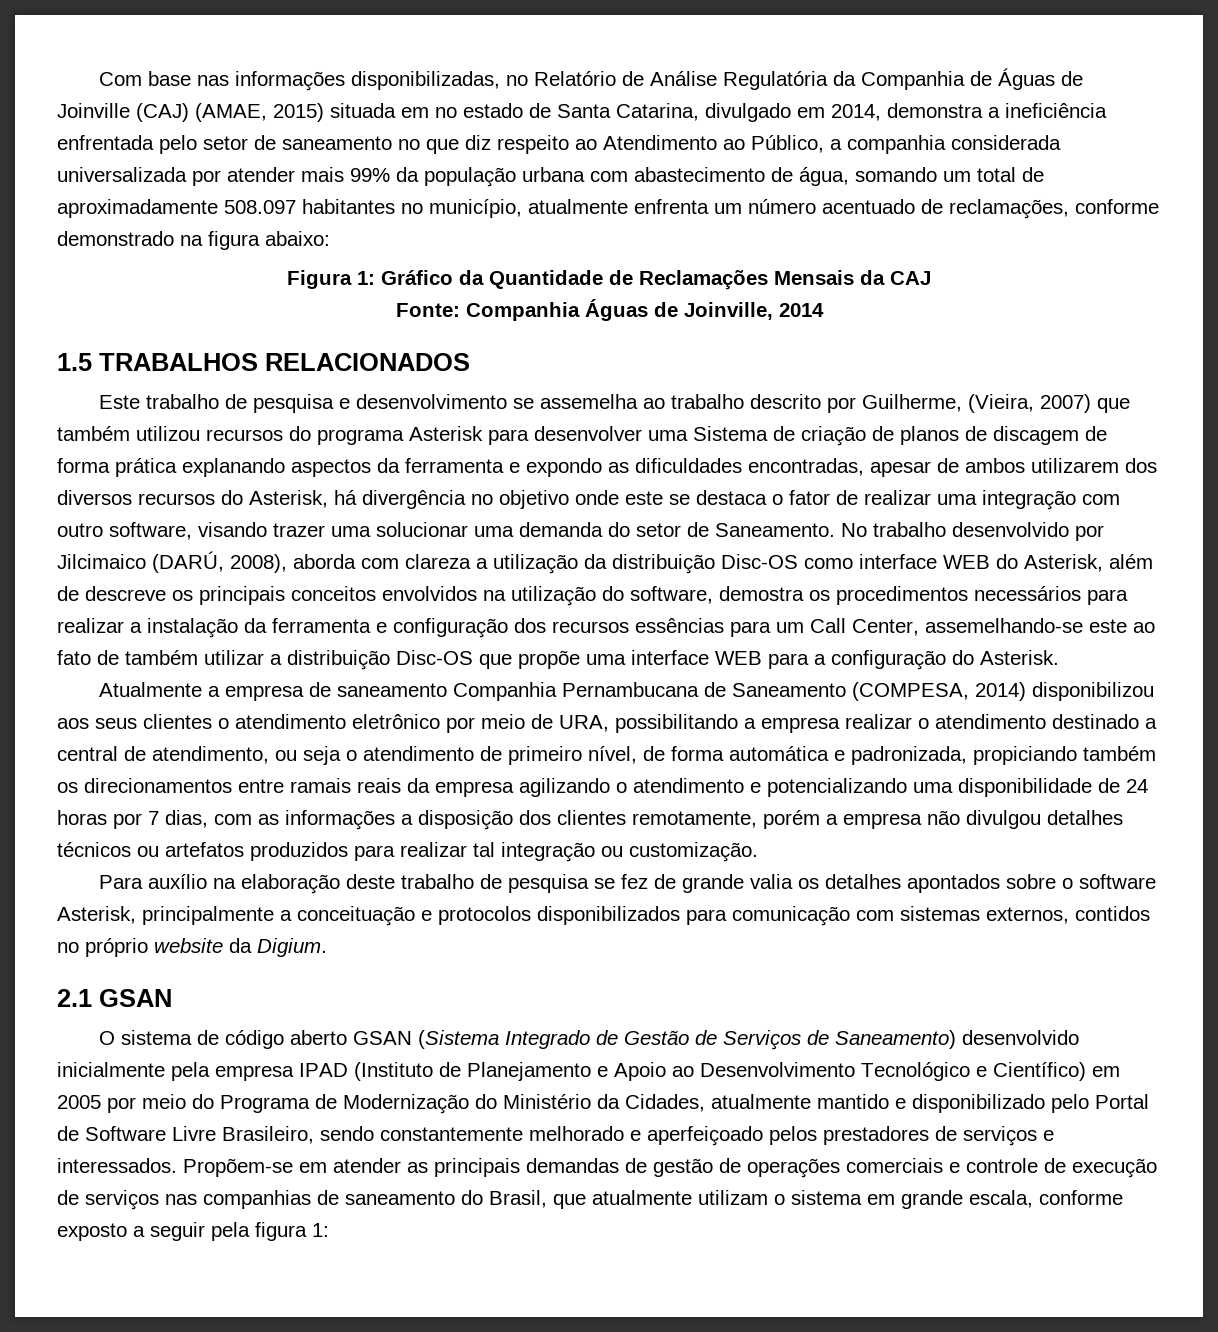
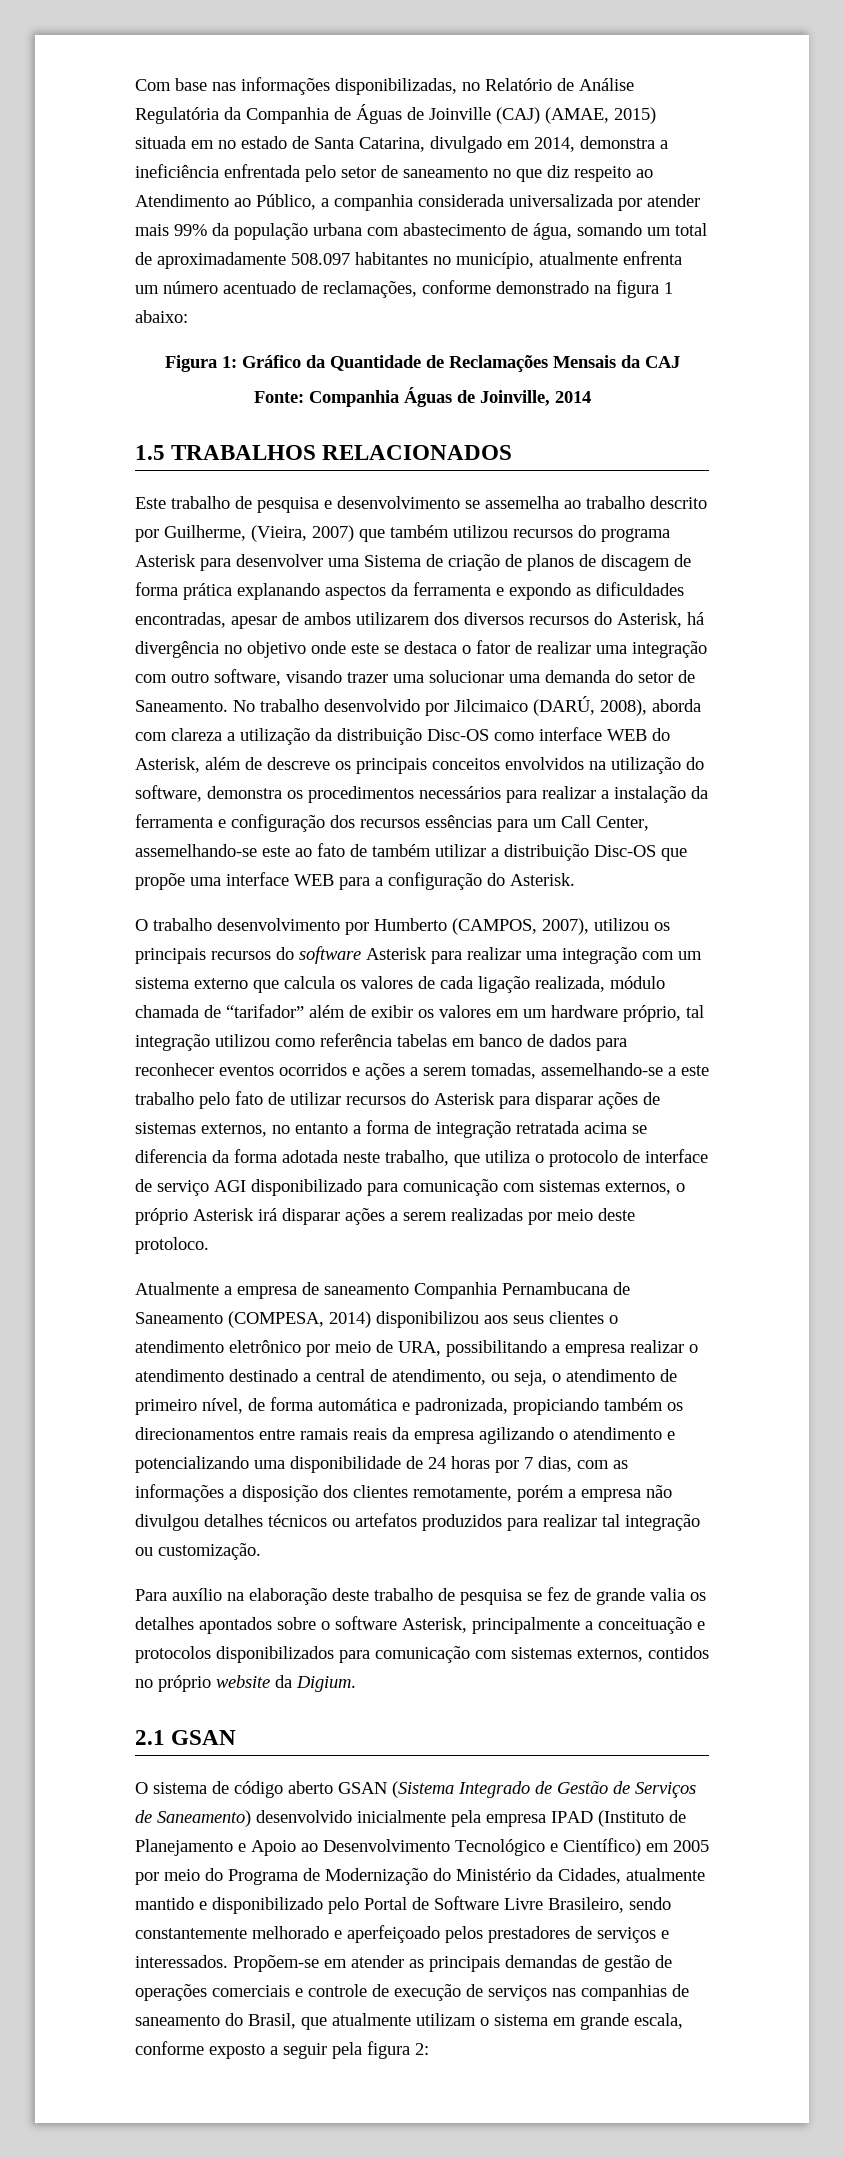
- Com base nas informações disponibilizadas, no Relatório de Análise Regulatória da Companhia de Águas de Joinville (CAJ) (AMAE, 2015) situada em no estado de Santa Catarina, divulgado em 2014, demonstra a ineficiência enfrentada pelo setor de saneamento no que diz respeito ao Atendimento ao Público, a companhia considerada universalizada por atender mais 99% da população urbana com abastecimento de água, somando um total de aproximadamente 508.097 habitantes no município, atualmente enfrenta um número acentuado de reclamações, conforme demonstrado na figura abaixo:
+ Com base nas informações disponibilizadas, no Relatório de Análise Regulatória da Companhia de Águas de Joinville (CAJ) (AMAE, 2015) situada em no estado de Santa Catarina, divulgado em 2014, demonstra a ineficiência enfrentada pelo setor de saneamento no que diz respeito ao Atendimento ao Público, a companhia considerada universalizada por atender mais 99% da população urbana com abastecimento de água, somando um total de aproximadamente 508.097 habitantes no município, atualmente enfrenta um número acentuado de reclamações, conforme demonstrado na figura 1 abaixo:
- No trabalho desenvolvido por Jilcimaico (DARÚ, 2008), aborda com clareza a utilização da distribuição Disc-OS como interface WEB do Asterisk, além de descreve os principais conceitos envolvidos na utilização do software, demostra os procedimentos necessários para realizar a instalação da ferramenta e configuração dos recursos essências para um Call Center, assemelhando-se este ao fato de também utilizar a distribuição Disc-OS que propõe uma interface WEB para a configuração do Asterisk.
+ No trabalho desenvolvido por Jilcimaico (DARÚ, 2008), aborda com clareza a utilização da distribuição Disc-OS como interface WEB do Asterisk, além de descreve os principais conceitos envolvidos na utilização do software, demonstra os procedimentos necessários para realizar a instalação da ferramenta e configuração dos recursos essências para um Call Center, assemelhando-se este ao fato de também utilizar a distribuição Disc-OS que propõe uma interface WEB para a configuração do Asterisk.
+ O trabalho desenvolvimento por Humberto (CAMPOS, 2007), utilizou os principais recursos do software Asterisk para realizar uma integração com um sistema externo que calcula os valores de cada ligação realizada, módulo chamada de “tarifador” além de exibir os valores em um hardware próprio, tal integração utilizou como referência tabelas em banco de dados para reconhecer eventos ocorridos e ações a serem tomadas, assemelhando-se a este trabalho pelo fato de utilizar recursos do Asterisk para disparar ações de sistemas externos, no entanto a forma de integração retratada acima se diferencia da forma adotada neste trabalho, que utiliza o protocolo de interface de serviço AGI disponibilizado para comunicação com sistemas externos, o próprio Asterisk irá disparar ações a serem realizadas por meio deste protoloco.
- Atualmente a empresa de saneamento Companhia Pernambucana de Saneamento (COMPESA, 2014) disponibilizou aos seus clientes o atendimento eletrônico por meio de URA, possibilitando a empresa realizar o atendimento destinado a central de atendimento, ou seja o atendimento de primeiro nível, de forma automática e padronizada, propiciando também os direcionamentos entre ramais reais da empresa agilizando o atendimento e potencializando uma disponibilidade de 24 horas por 7 dias, com as informações a disposição dos clientes remotamente, porém a empresa não divulgou detalhes técnicos ou artefatos produzidos para realizar tal integração ou customização.
+ Atualmente a empresa de saneamento Companhia Pernambucana de Saneamento (COMPESA, 2014) disponibilizou aos seus clientes o atendimento eletrônico por meio de URA, possibilitando a empresa realizar o atendimento destinado a central de atendimento, ou seja, o atendimento de primeiro nível, de forma automática e padronizada, propiciando também os direcionamentos entre ramais reais da empresa agilizando o atendimento e potencializando uma disponibilidade de 24 horas por 7 dias, com as informações a disposição dos clientes remotamente, porém a empresa não divulgou detalhes técnicos ou artefatos produzidos para realizar tal integração ou customização.
- Propõem-se em atender as principais demandas de gestão de operações comerciais e controle de execução de serviços nas companhias de saneamento do Brasil, que atualmente utilizam o sistema em grande escala, conforme exposto a seguir pela figura 1:
+ Propõem-se em atender as principais demandas de gestão de operações comerciais e controle de execução de serviços nas companhias de saneamento do Brasil, que atualmente utilizam o sistema em grande escala, conforme exposto a seguir pela figura 2:

